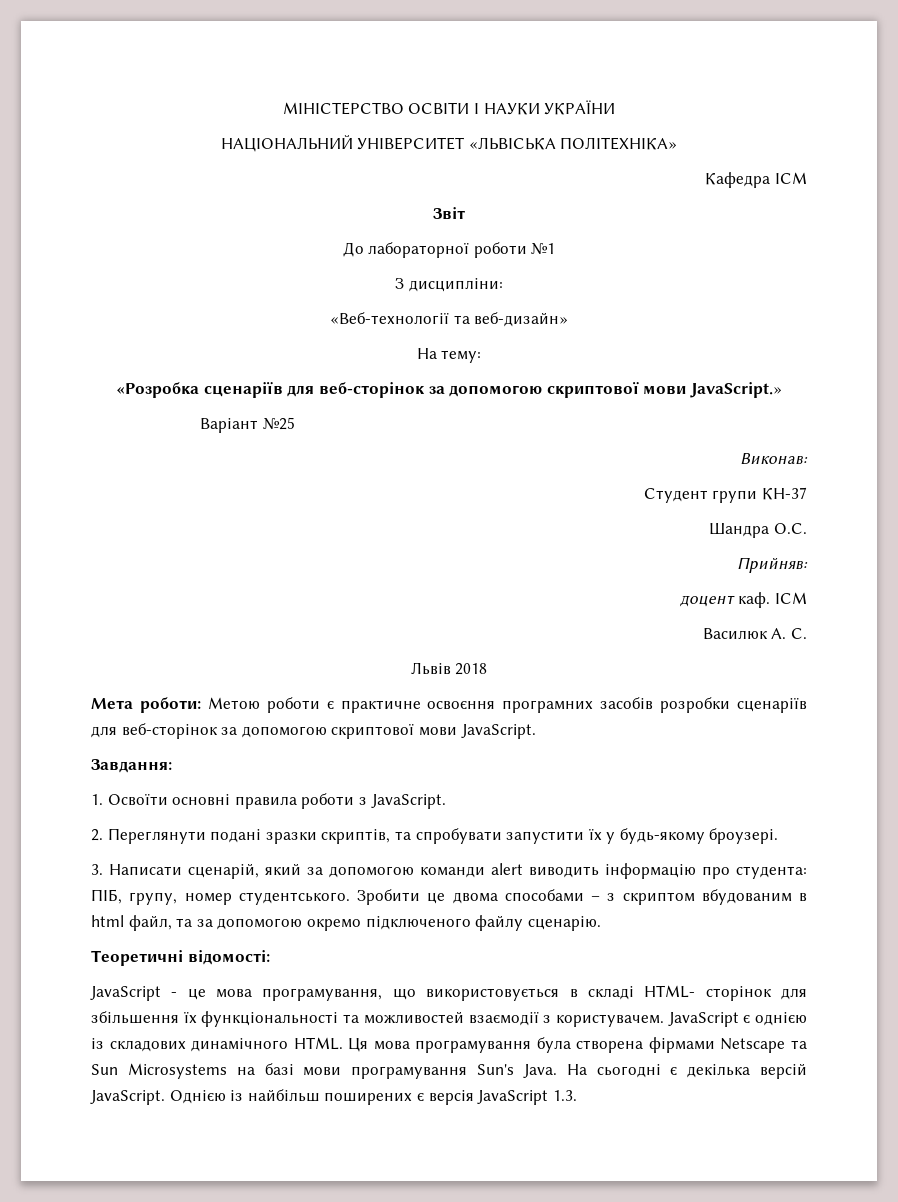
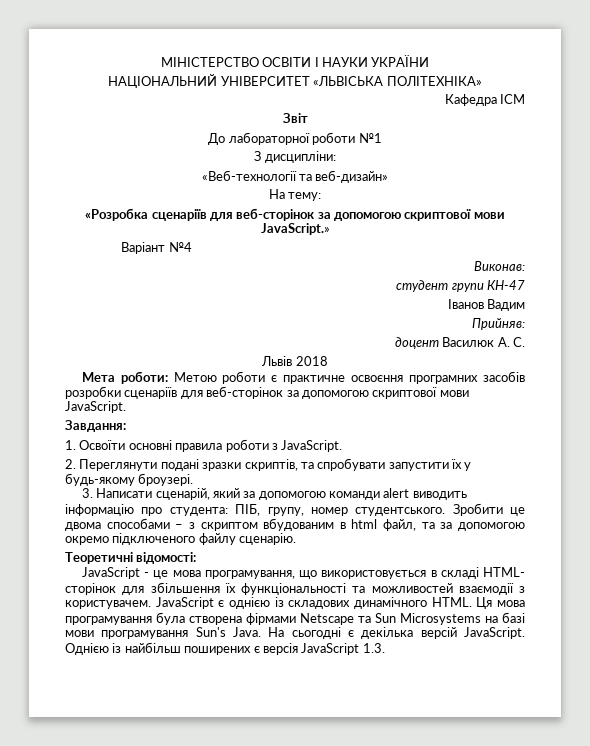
- Варіант №25
+ Варіант №4
- Студент групи КН-37
- Шандра О.С.
+ студент групи КН-47
+ Іванов Вадим
- доцент каф. ІСМ
- Василюк А. С.
+ доцент Василюк А. С.

